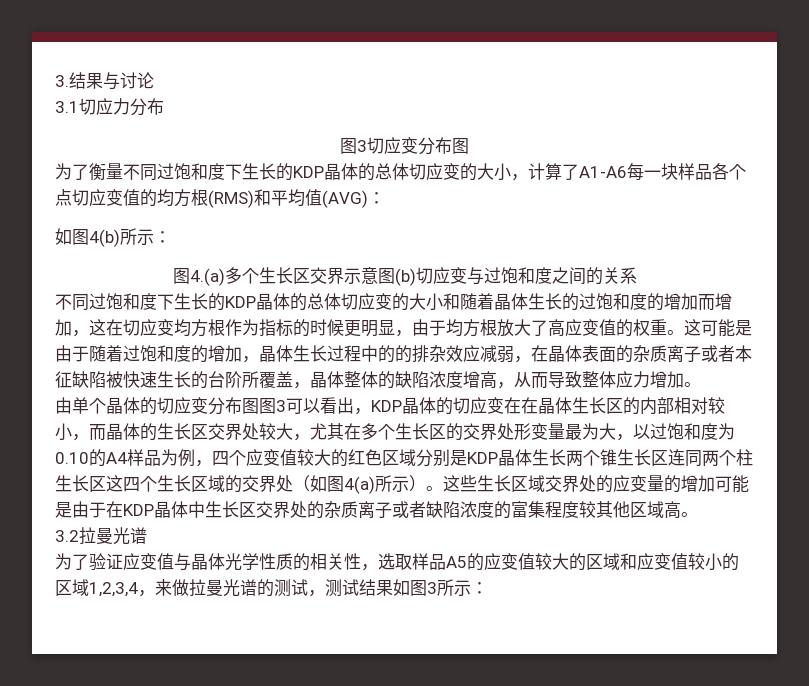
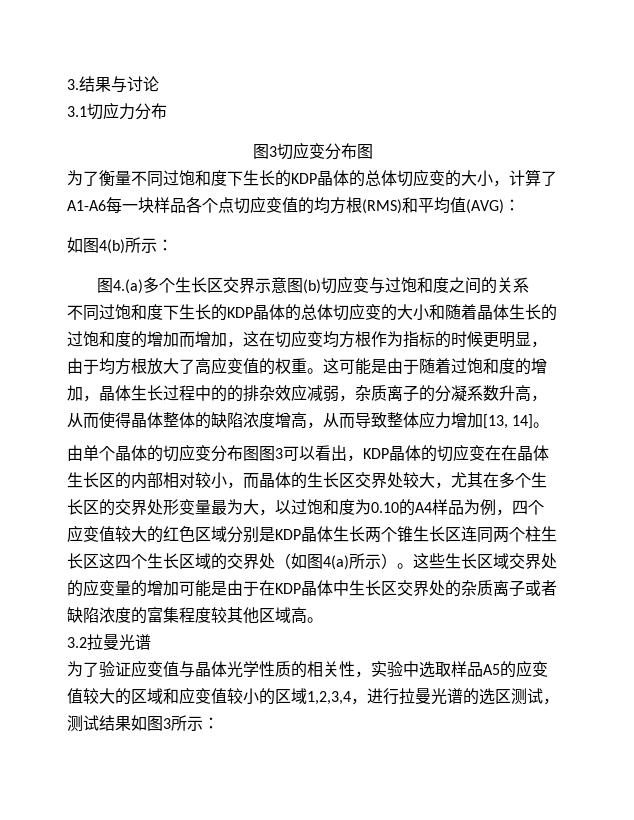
- 这可能是由于随着过饱和度的增加，晶体生长过程中的的排杂效应减弱，在晶体表面的杂质离子或者本征缺陷被快速生长的台阶所覆盖，晶体整体的缺陷浓度增高，从而导致整体应力增加。
+ 这可能是由于随着过饱和度的增加，晶体生长过程中的的排杂效应减弱，杂质离子的分凝系数升高，从而使得晶体整体的缺陷浓度增高，从而导致整体应力增加[13, 14]。
- 为了验证应变值与晶体光学性质的相关性，选取样品A5的应变值较大的区域和应变值较小的区域1,2,3,4，来做拉曼光谱的测试，测试结果如图3所示：
+ 为了验证应变值与晶体光学性质的相关性，实验中选取样品A5的应变值较大的区域和应变值较小的区域1,2,3,4，进行拉曼光谱的选区测试，测试结果如图3所示：

